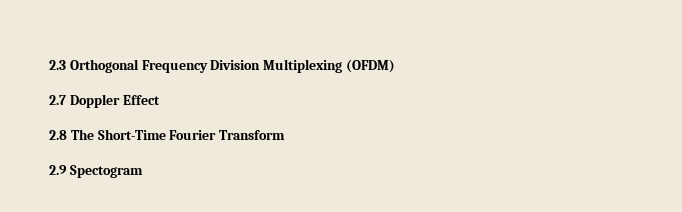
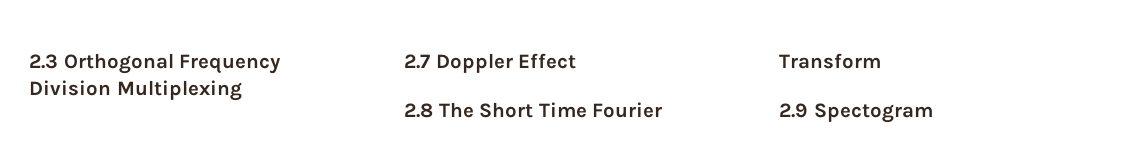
- 2.3 Orthogonal Frequency Division Multiplexing (OFDM)
+ 2.3 Orthogonal Frequency Division Multiplexing
- 2.8 The Short-Time Fourier Transform
+ 2.8 The Short Time Fourier Transform

